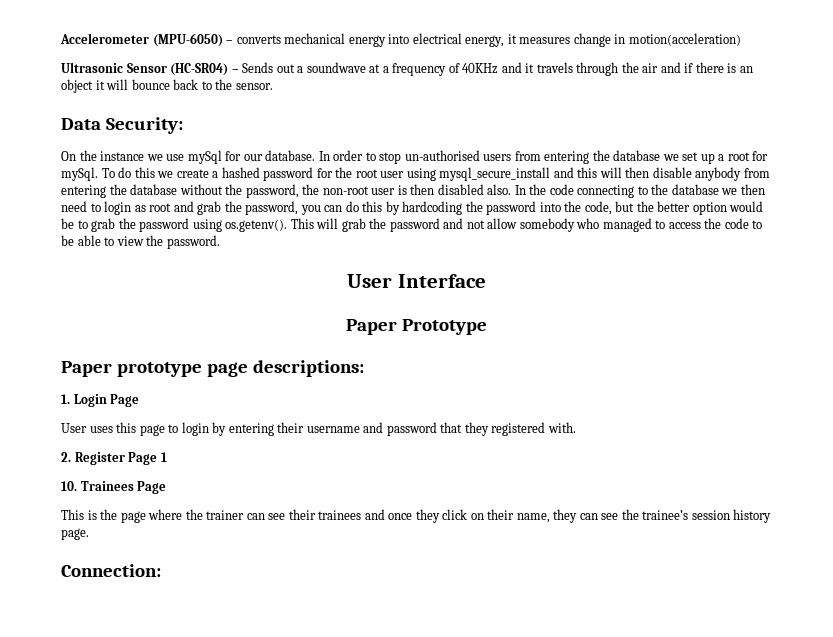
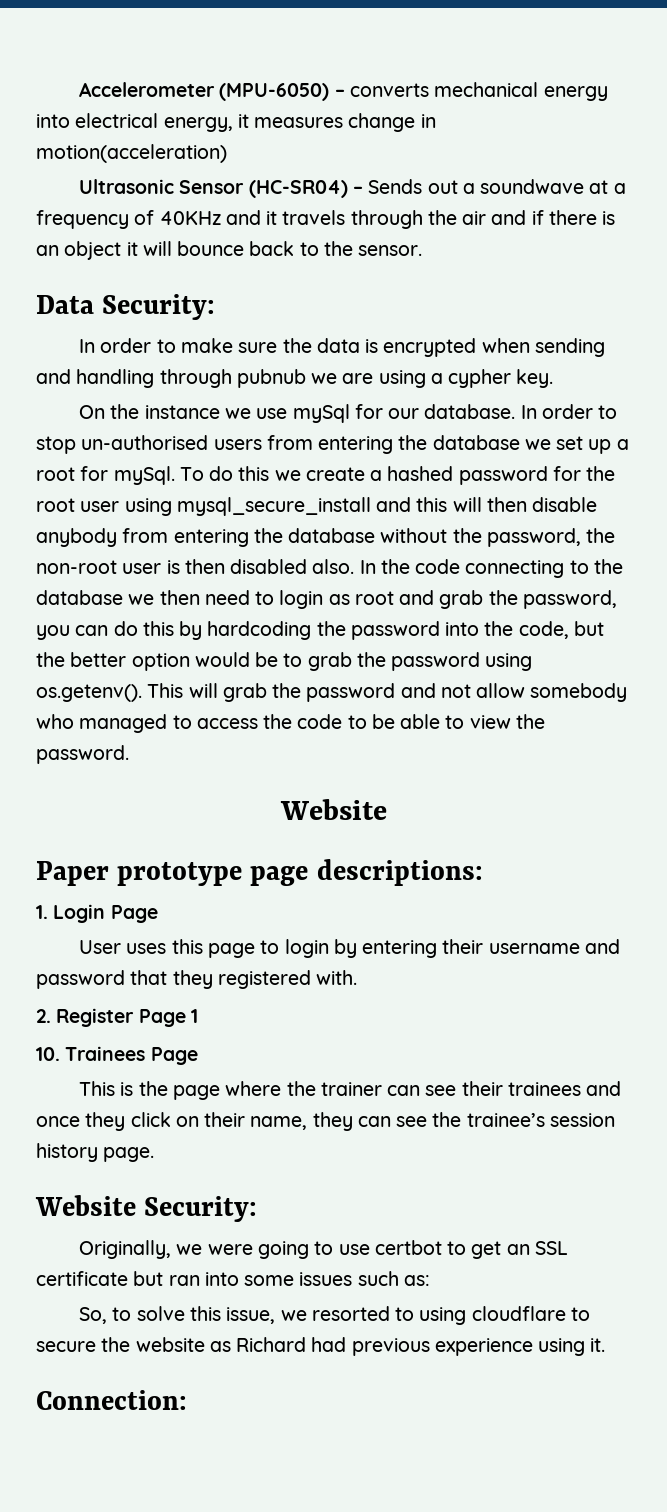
+ In order to make sure the data is encrypted when sending and handling through pubnub we are using a cypher key.
  In the code connecting to the database we then need to login as root and grab the password, you can do this by hardcoding the password into the code, but the better option would be to grab the password using os.getenv(). This will grab the password and not allow somebody who managed to access the code to be able to view the password.
- User Interface
- Paper Prototype
+ Website
+ Website Security:
+ Originally, we were going to use certbot to get an SSL certificate but ran into some issues such as:
+ So, to solve this issue, we resorted to using cloudflare to secure the website as Richard had previous experience using it.

